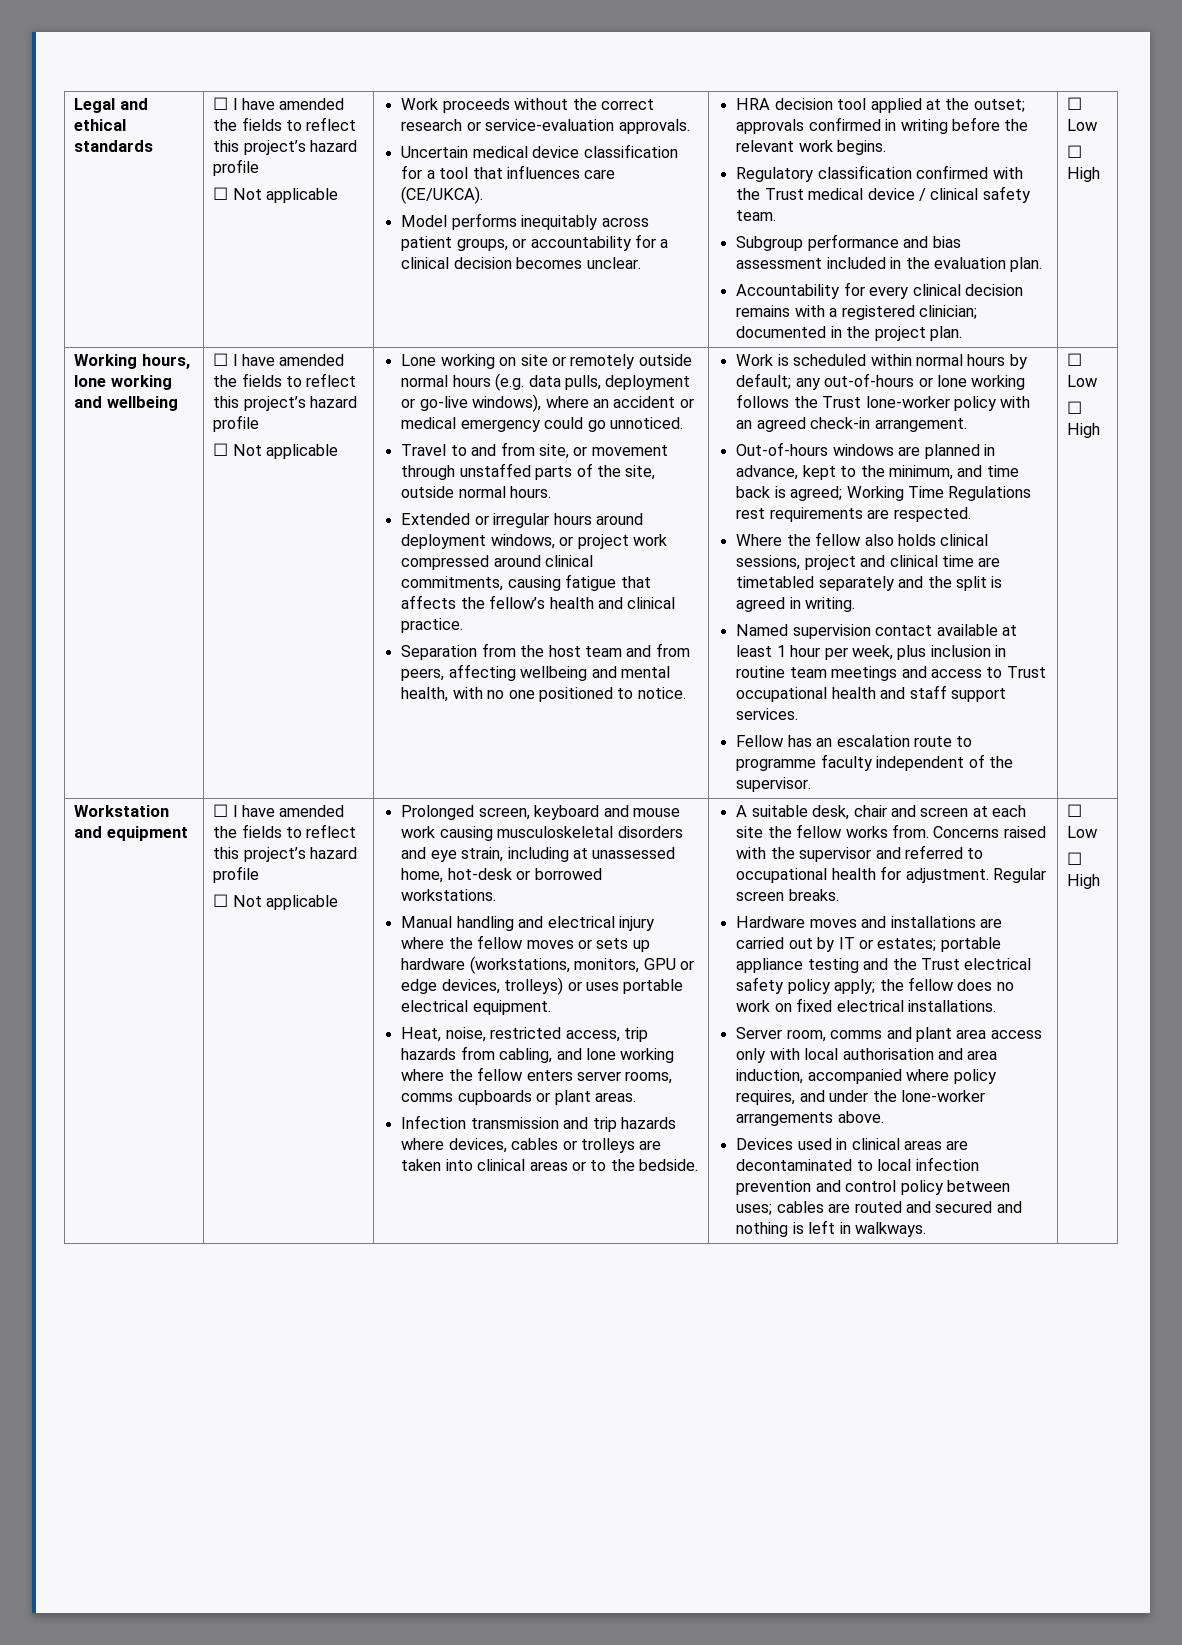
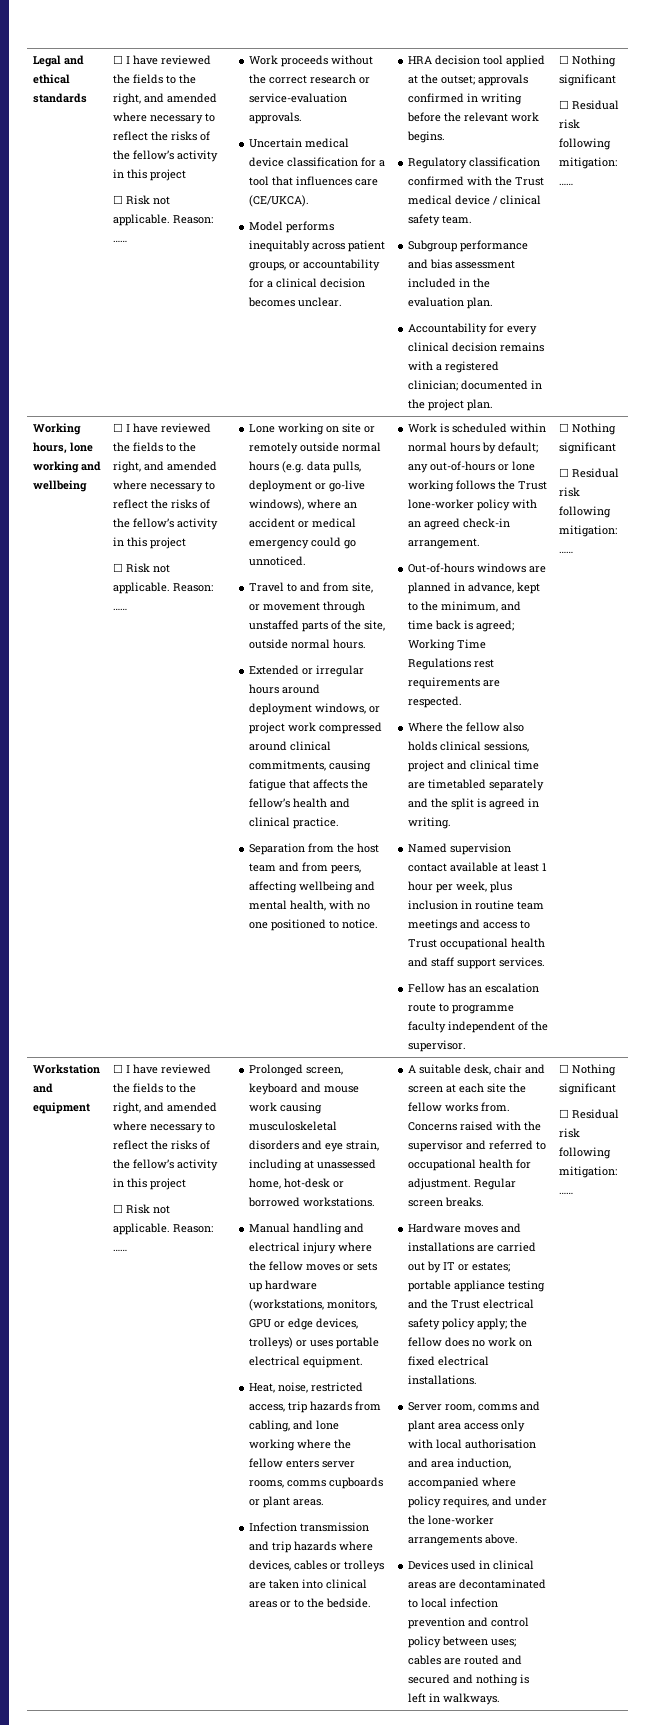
- Legal and ethical standards | ☐ I have amended the fields to reflect this project’s hazard profile
- ☐ Not applicable
+ Legal and ethical standards | ☐ I have reviewed the fields to the right, and amended where necessary to reflect the risks of the fellow’s activity in this project
+ ☐ Risk not applicable. Reason: ……
- Accountability for every clinical decision remains with a registered clinician; documented in the project plan. | ☐ Low
- ☐ High
+ Accountability for every clinical decision remains with a registered clinician; documented in the project plan. | ☐ Nothing significant
+ ☐ Residual risk following mitigation: ……
- Working hours, lone working and wellbeing | ☐ I have amended the fields to reflect this project’s hazard profile
- ☐ Not applicable
+ Working hours, lone working and wellbeing | ☐ I have reviewed the fields to the right, and amended where necessary to reflect the risks of the fellow’s activity in this project
+ ☐ Risk not applicable. Reason: ……
- Fellow has an escalation route to programme faculty independent of the supervisor. | ☐ Low
- ☐ High
+ Fellow has an escalation route to programme faculty independent of the supervisor. | ☐ Nothing significant
+ ☐ Residual risk following mitigation: ……
- Workstation and equipment | ☐ I have amended the fields to reflect this project’s hazard profile
- ☐ Not applicable
+ Workstation and equipment | ☐ I have reviewed the fields to the right, and amended where necessary to reflect the risks of the fellow’s activity in this project
+ ☐ Risk not applicable. Reason: ……
- Devices used in clinical areas are decontaminated to local infection prevention and control policy between uses; cables are routed and secured and nothing is left in walkways. | ☐ Low
- ☐ High
+ Devices used in clinical areas are decontaminated to local infection prevention and control policy between uses; cables are routed and secured and nothing is left in walkways. | ☐ Nothing significant
+ ☐ Residual risk following mitigation: ……

